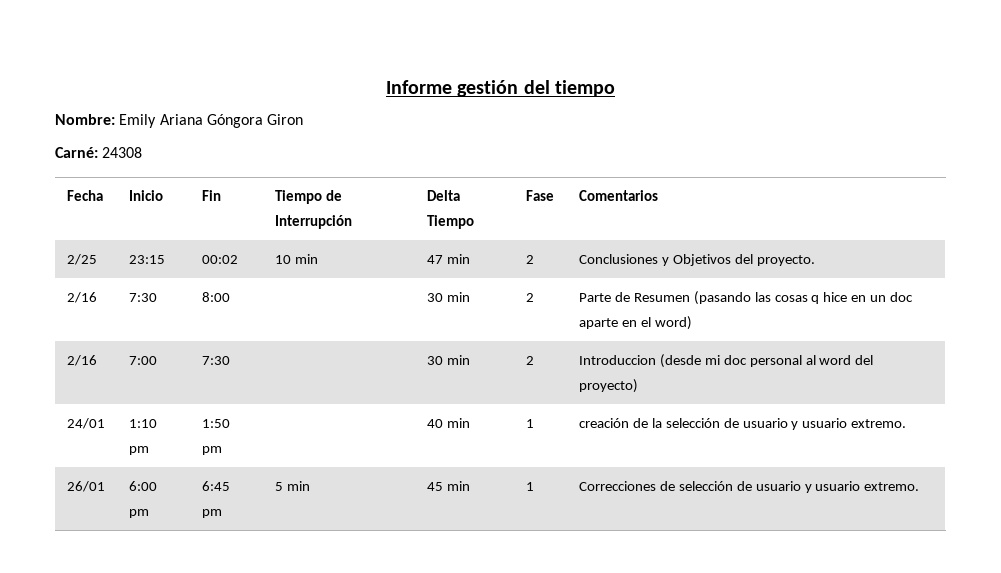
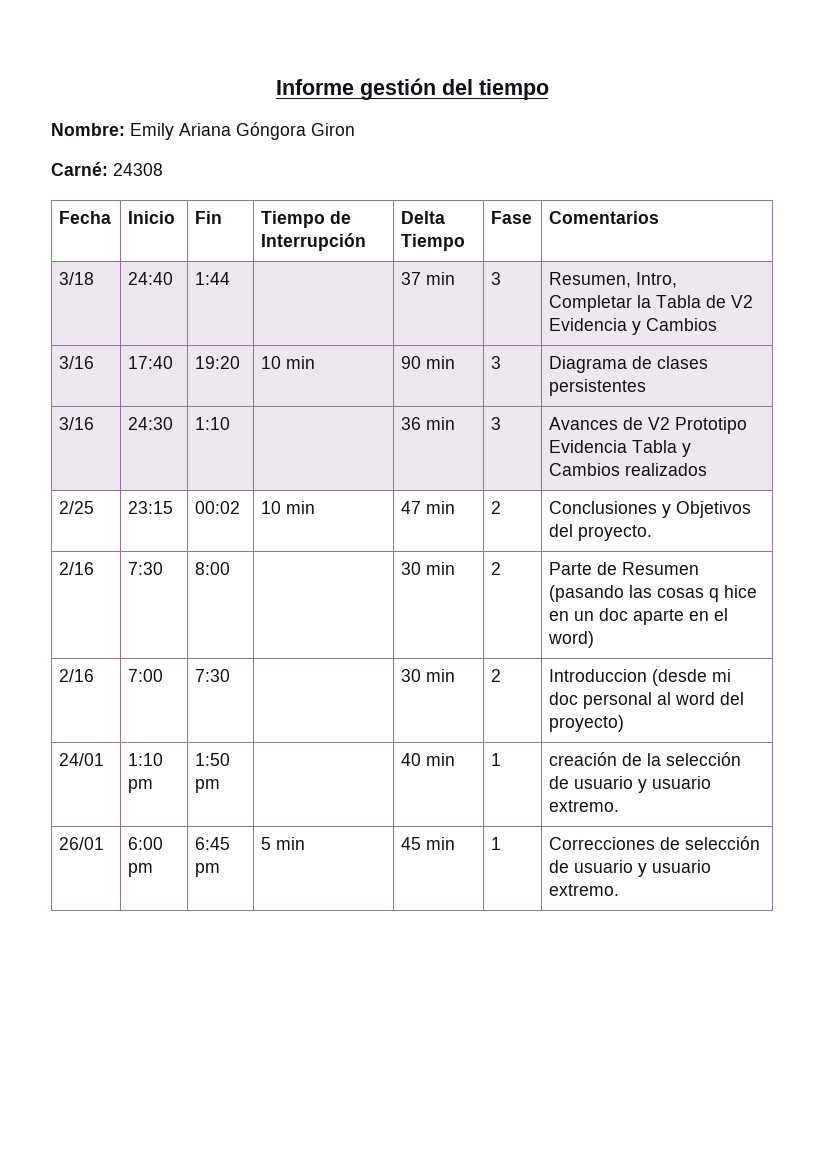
+ 3/18 | 24:40 | 1:44 | | 37 min | 3 | Resumen, Intro, Completar la Tabla de V2 Evidencia y Cambios
+ 3/16 | 17:40 | 19:20 | 10 min | 90 min | 3 | Diagrama de clases persistentes
+ 3/16 | 24:30 | 1:10 | | 36 min | 3 | Avances de V2 Prototipo Evidencia Tabla y Cambios realizados

